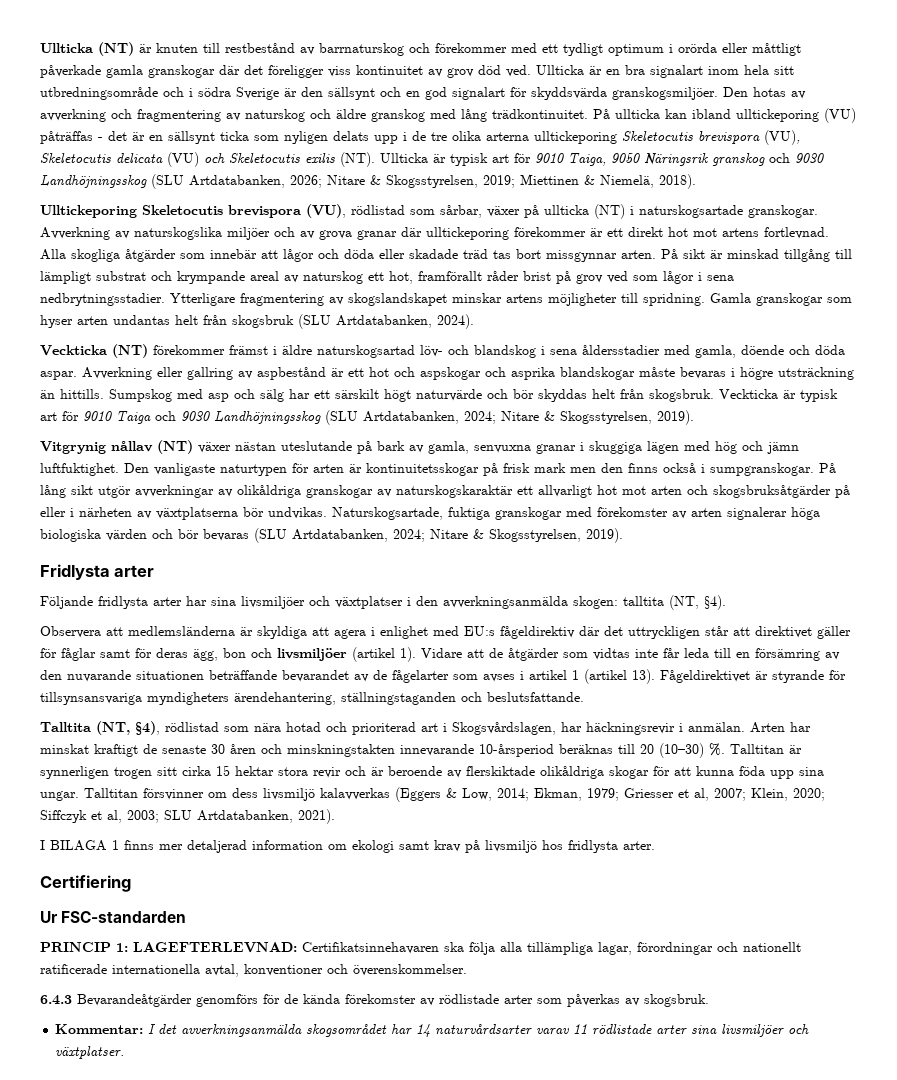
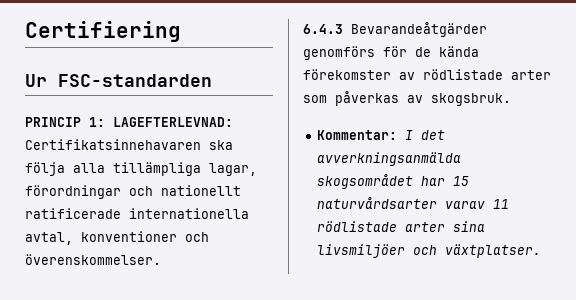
- Ullticka (NT) är knuten till restbestånd av barrnaturskog och förekommer med ett tydligt optimum i orörda eller måttligt påverkade gamla granskogar där det föreligger viss kontinuitet av grov död ved. Ullticka är en bra signalart inom hela sitt utbredningsområde och i södra Sverige är den sällsynt och en god signalart för skyddsvärda granskogsmiljöer. Den hotas av avverkning och fragmentering av naturskog och äldre granskog med lång trädkontinuitet. På ullticka kan ibland ulltickeporing (VU) påträffas - det är en sällsynt ticka som nyligen delats upp i de tre olika arterna ulltickeporing Skeletocutis brevispora (VU), Skeletocutis delicata (VU) och Skeletocutis exilis (NT). Ullticka är typisk art för 9010 Taiga, 9050 Näringsrik granskog och 9030 Landhöjningsskog (SLU Artdatabanken, 2026; Nitare & Skogsstyrelsen, 2019; Miettinen & Niemelä, 2018).
- Ulltickeporing Skeletocutis brevispora (VU), rödlistad som sårbar, växer på ullticka (NT) i naturskogsartade granskogar. Avverkning av naturskogslika miljöer och av grova granar där ulltickeporing förekommer är ett direkt hot mot artens fortlevnad. Alla skogliga åtgärder som innebär att lågor och döda eller skadade träd tas bort missgynnar arten. På sikt är minskad tillgång till lämpligt substrat och krympande areal av naturskog ett hot, framförallt råder brist på grov ved som lågor i sena nedbrytningsstadier. Ytterligare fragmentering av skogslandskapet minskar artens möjligheter till spridning. Gamla granskogar som hyser arten undantas helt från skogsbruk (SLU Artdatabanken, 2024).
- Veckticka (NT) förekommer främst i äldre naturskogsartad löv- och blandskog i sena åldersstadier med gamla, döende och döda aspar. Avverkning eller gallring av aspbestånd är ett hot och aspskogar och asprika blandskogar måste bevaras i högre utsträckning än hittills. Sumpskog med asp och sälg har ett särskilt högt naturvärde och bör skyddas helt från skogsbruk. Veckticka är typisk art för 9010 Taiga och 9030 Landhöjningsskog (SLU Artdatabanken, 2024; Nitare & Skogsstyrelsen, 2019).
- Vitgrynig nållav (NT) växer nästan uteslutande på bark av gamla, senvuxna granar i skuggiga lägen med hög och jämn luftfuktighet. Den vanligaste naturtypen för arten är kontinuitetsskogar på frisk mark men den finns också i sumpgranskogar. På lång sikt utgör avverkningar av olikåldriga granskogar av naturskogskaraktär ett allvarligt hot mot arten och skogsbruksåtgärder på eller i närheten av växtplatserna bör undvikas. Naturskogsartade, fuktiga granskogar med förekomster av arten signalerar höga biologiska värden och bör bevaras (SLU Artdatabanken, 2024; Nitare & Skogsstyrelsen, 2019).
- Fridlysta arter
- Följande fridlysta arter har sina livsmiljöer och växtplatser i den avverkningsanmälda skogen: talltita (NT, §4).
- Observera att medlemsländerna är skyldiga att agera i enlighet med EU:s fågeldirektiv där det uttryckligen står att direktivet gäller för fåglar samt för deras ägg, bon och livsmiljöer (artikel 1). Vidare att de åtgärder som vidtas inte får leda till en försämring av den nuvarande situationen beträffande bevarandet av de fågelarter som avses i artikel 1 (artikel 13). Fågeldirektivet är styrande för tillsynsansvariga myndigheters ärendehantering, ställningstaganden och beslutsfattande.
- Talltita (NT, §4), rödlistad som nära hotad och prioriterad art i Skogsvårdslagen, har häckningsrevir i anmälan. Arten har minskat kraftigt de senaste 30 åren och minskningstakten innevarande 10-årsperiod beräknas till 20 (10–30) %. Talltitan är synnerligen trogen sitt cirka 15 hektar stora revir och är beroende av flerskiktade olikåldriga skogar för att kunna föda upp sina ungar. Talltitan försvinner om dess livsmiljö kalavverkas (Eggers & Low, 2014; Ekman, 1979; Griesser et al, 2007; Klein, 2020; Siffczyk et al, 2003; SLU Artdatabanken, 2021).
- I BILAGA 1 finns mer detaljerad information om ekologi samt krav på livsmiljö hos fridlysta arter.
- Kommentar: I det avverkningsanmälda skogsområdet har 14 naturvårdsarter varav 11 rödlistade arter sina livsmiljöer och växtplatser.
+ Kommentar: I det avverkningsanmälda skogsområdet har 15 naturvårdsarter varav 11 rödlistade arter sina livsmiljöer och växtplatser.

